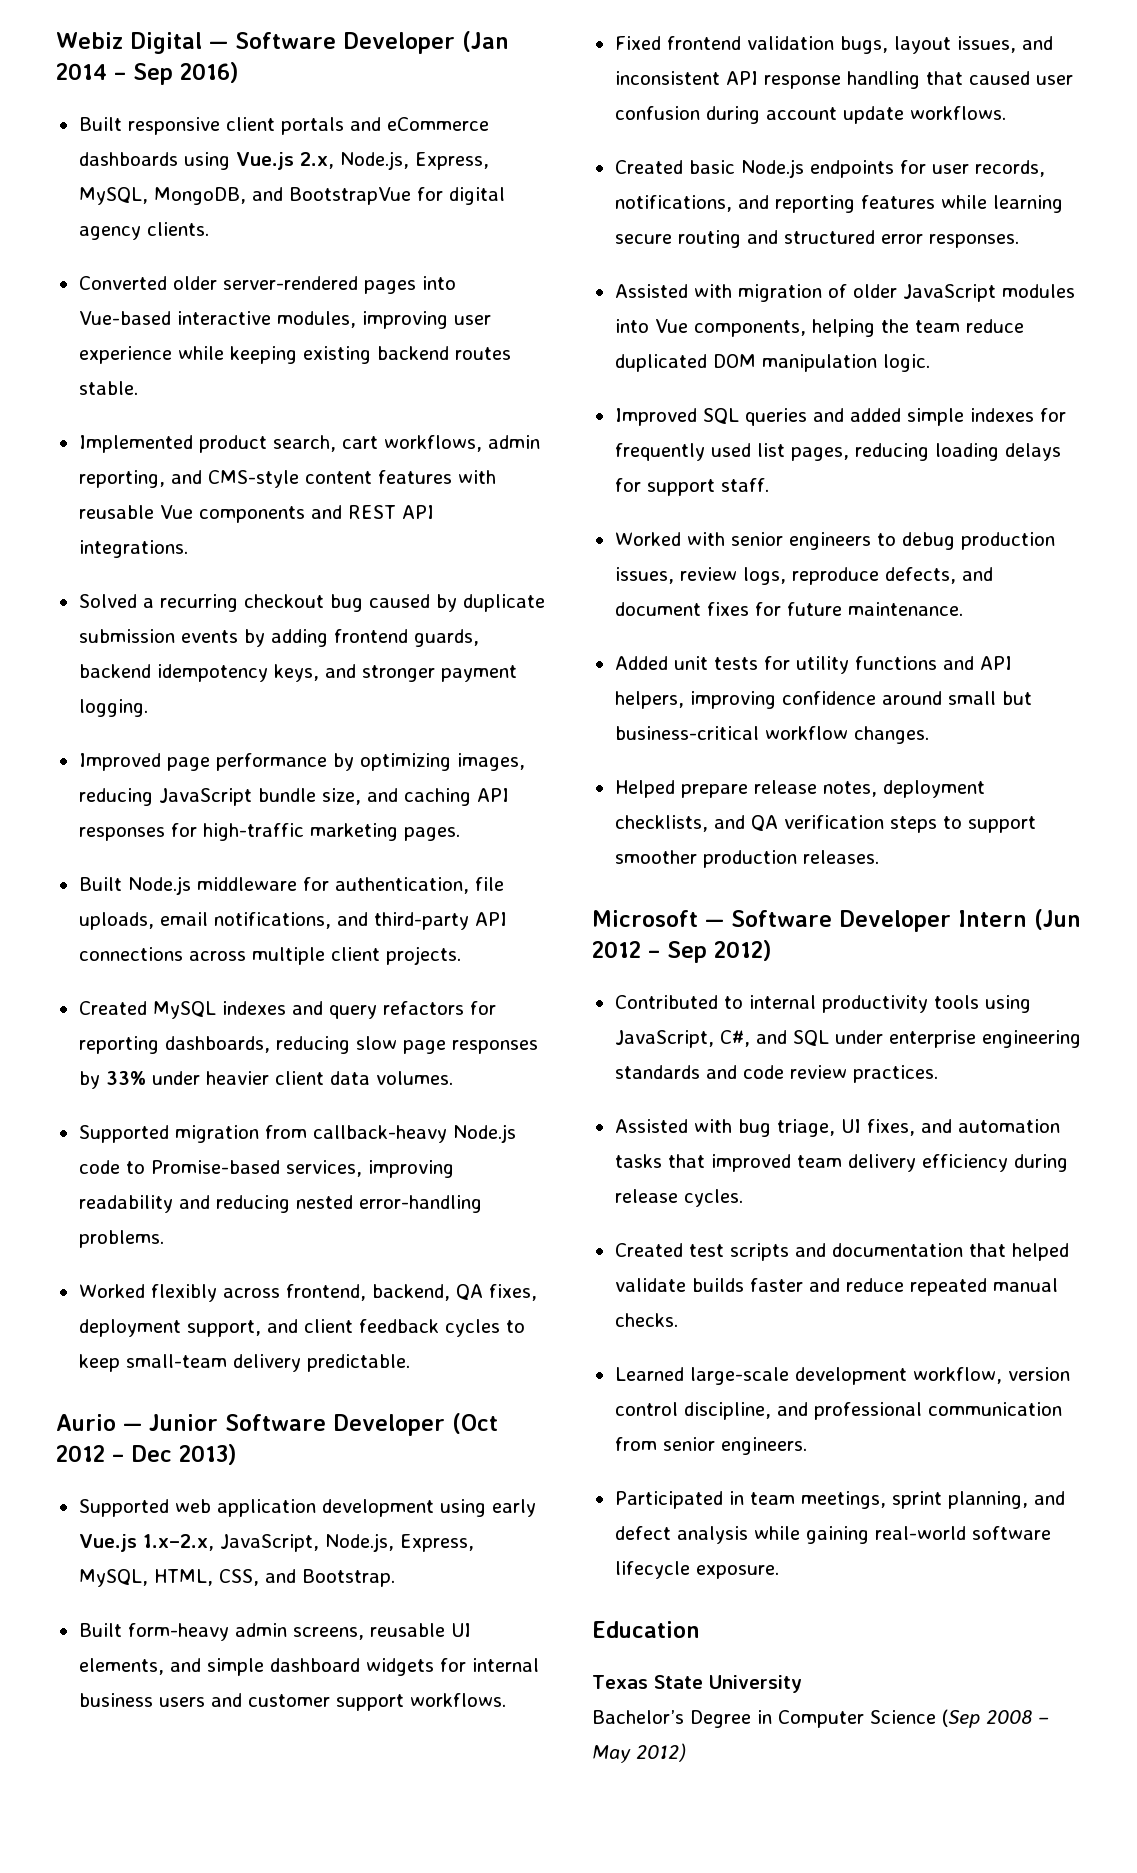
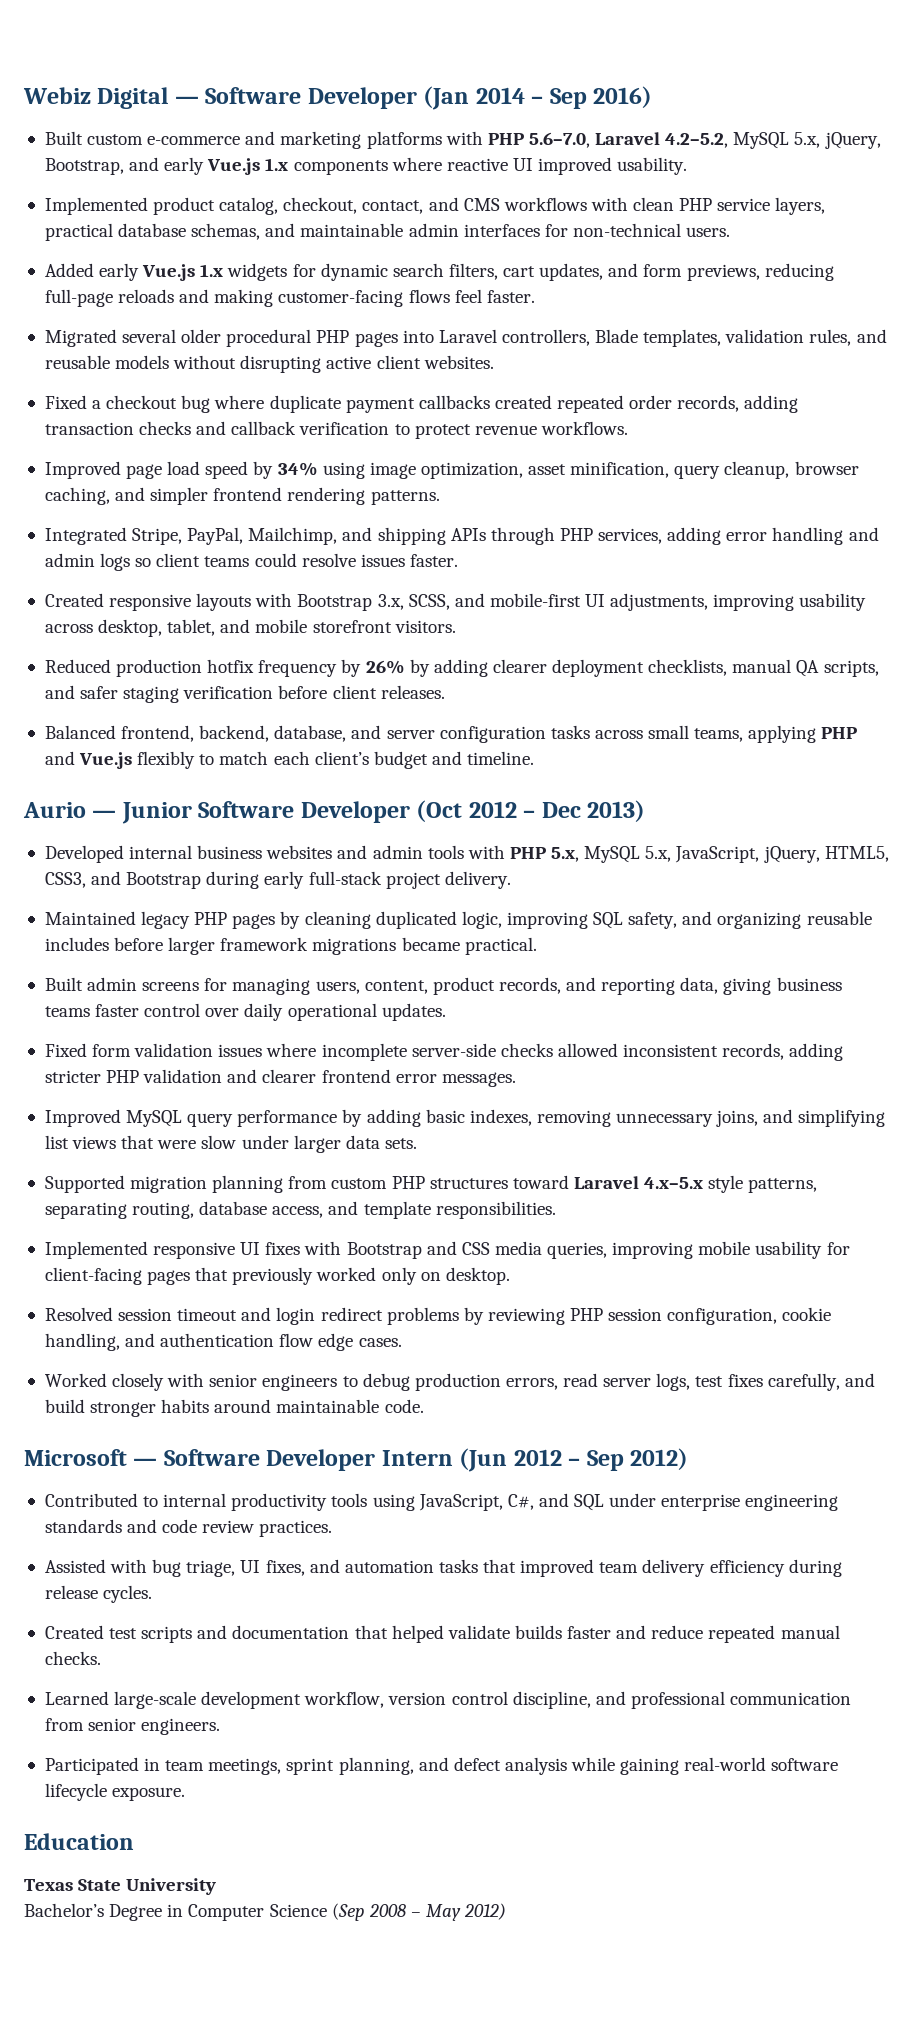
- Built responsive client portals and eCommerce dashboards using Vue.js 2.x, Node.js, Express, MySQL, MongoDB, and BootstrapVue for digital agency clients.
- Converted older server-rendered pages into Vue-based interactive modules, improving user experience while keeping existing backend routes stable.
- Implemented product search, cart workflows, admin reporting, and CMS-style content features with reusable Vue components and REST API integrations.
- Solved a recurring checkout bug caused by duplicate submission events by adding frontend guards, backend idempotency keys, and stronger payment logging.
- Improved page performance by optimizing images, reducing JavaScript bundle size, and caching API responses for high-traffic marketing pages.
- Built Node.js middleware for authentication, file uploads, email notifications, and third-party API connections across multiple client projects.
- Created MySQL indexes and query refactors for reporting dashboards, reducing slow page responses by 33% under heavier client data volumes.
- Supported migration from callback-heavy Node.js code to Promise-based services, improving readability and reducing nested error-handling problems.
- Worked flexibly across frontend, backend, QA fixes, deployment support, and client feedback cycles to keep small-team delivery predictable.
+ Built custom e-commerce and marketing platforms with PHP 5.6–7.0, Laravel 4.2–5.2, MySQL 5.x, jQuery, Bootstrap, and early Vue.js 1.x components where reactive UI improved usability.
+ Implemented product catalog, checkout, contact, and CMS workflows with clean PHP service layers, practical database schemas, and maintainable admin interfaces for non-technical users.
+ Added early Vue.js 1.x widgets for dynamic search filters, cart updates, and form previews, reducing full-page reloads and making customer-facing flows feel faster.
+ Migrated several older procedural PHP pages into Laravel controllers, Blade templates, validation rules, and reusable models without disrupting active client websites.
+ Fixed a checkout bug where duplicate payment callbacks created repeated order records, adding transaction checks and callback verification to protect revenue workflows.
+ Improved page load speed by 34% using image optimization, asset minification, query cleanup, browser caching, and simpler frontend rendering patterns.
+ Integrated Stripe, PayPal, Mailchimp, and shipping APIs through PHP services, adding error handling and admin logs so client teams could resolve issues faster.
+ Created responsive layouts with Bootstrap 3.x, SCSS, and mobile-first UI adjustments, improving usability across desktop, tablet, and mobile storefront visitors.
+ Reduced production hotfix frequency by 26% by adding clearer deployment checklists, manual QA scripts, and safer staging verification before client releases.
+ Balanced frontend, backend, database, and server configuration tasks across small teams, applying PHP and Vue.js flexibly to match each client’s budget and timeline.
- Supported web application development using early Vue.js 1.x–2.x, JavaScript, Node.js, Express, MySQL, HTML, CSS, and Bootstrap.
- Built form-heavy admin screens, reusable UI elements, and simple dashboard widgets for internal business users and customer support workflows.
- Fixed frontend validation bugs, layout issues, and inconsistent API response handling that caused user confusion during account update workflows.
- Created basic Node.js endpoints for user records, notifications, and reporting features while learning secure routing and structured error responses.
- Assisted with migration of older JavaScript modules into Vue components, helping the team reduce duplicated DOM manipulation logic.
- Improved SQL queries and added simple indexes for frequently used list pages, reducing loading delays for support staff.
- Worked with senior engineers to debug production issues, review logs, reproduce defects, and document fixes for future maintenance.
- Added unit tests for utility functions and API helpers, improving confidence around small but business-critical workflow changes.
- Helped prepare release notes, deployment checklists, and QA verification steps to support smoother production releases.
+ Developed internal business websites and admin tools with PHP 5.x, MySQL 5.x, JavaScript, jQuery, HTML5, CSS3, and Bootstrap during early full-stack project delivery.
+ Maintained legacy PHP pages by cleaning duplicated logic, improving SQL safety, and organizing reusable includes before larger framework migrations became practical.
+ Built admin screens for managing users, content, product records, and reporting data, giving business teams faster control over daily operational updates.
+ Fixed form validation issues where incomplete server-side checks allowed inconsistent records, adding stricter PHP validation and clearer frontend error messages.
+ Improved MySQL query performance by adding basic indexes, removing unnecessary joins, and simplifying list views that were slow under larger data sets.
+ Supported migration planning from custom PHP structures toward Laravel 4.x–5.x style patterns, separating routing, database access, and template responsibilities.
+ Implemented responsive UI fixes with Bootstrap and CSS media queries, improving mobile usability for client-facing pages that previously worked only on desktop.
+ Resolved session timeout and login redirect problems by reviewing PHP session configuration, cookie handling, and authentication flow edge cases.
+ Worked closely with senior engineers to debug production errors, read server logs, test fixes carefully, and build stronger habits around maintainable code.

